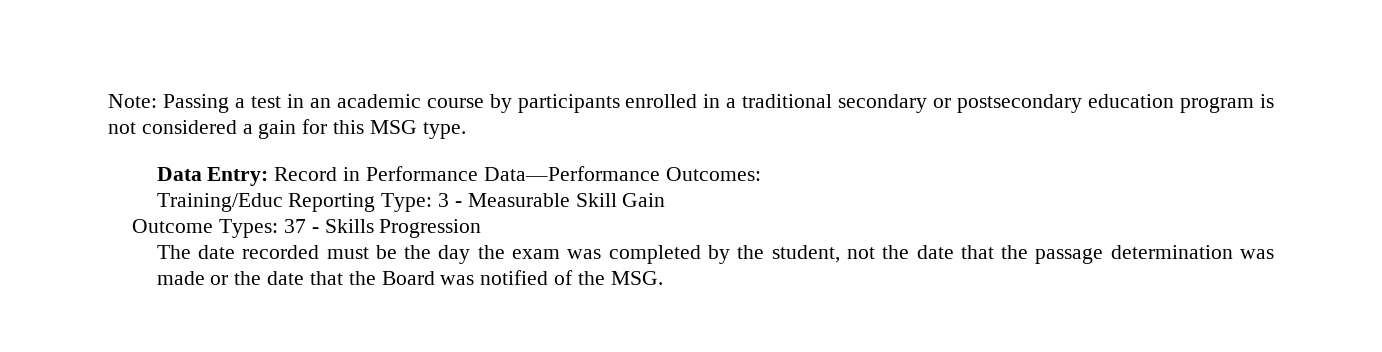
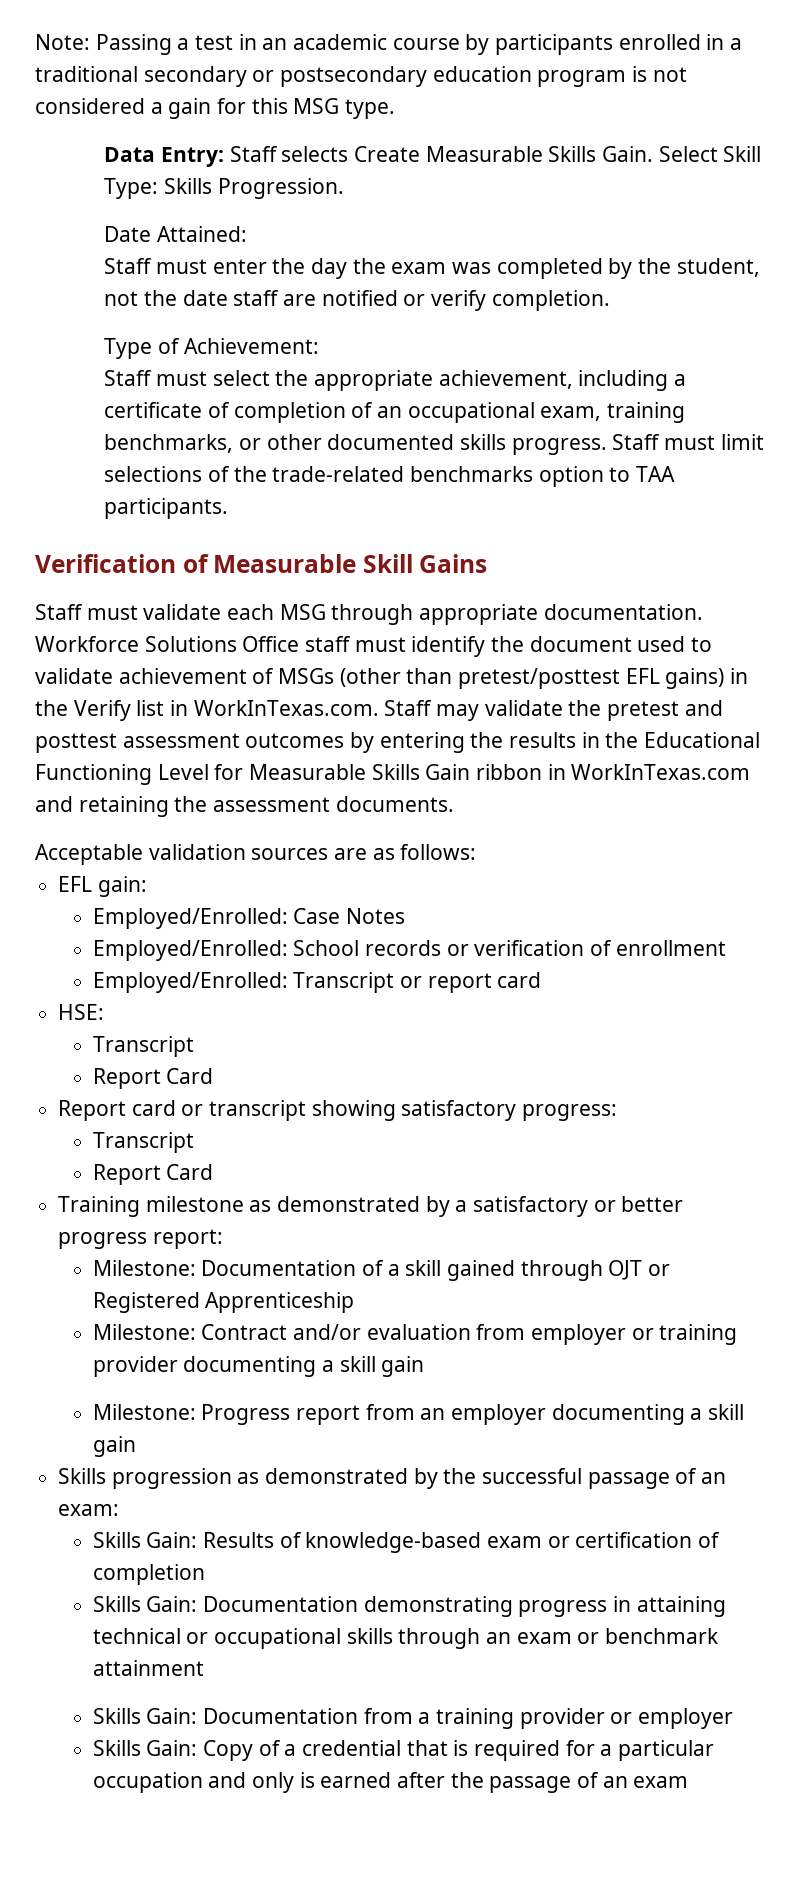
- Data Entry: Record in Performance Data—Performance Outcomes:
- Training/Educ Reporting Type: 3 - Measurable Skill Gain
- Outcome Types: 37 - Skills Progression
- The date recorded must be the day the exam was completed by the student, not the date that the passage determination was made or the date that the Board was notified of the MSG.
+ Data Entry: Staff selects Create Measurable Skills Gain. Select Skill Type: Skills Progression.
+ Date Attained:
+ Staff must enter the day the exam was completed by the student, not the date staff are notified or verify completion.
+ Type of Achievement:
+ Staff must select the appropriate achievement, including a certificate of completion of an occupational exam, training benchmarks, or other documented skills progress. Staff must limit selections of the trade-related benchmarks option to TAA participants.
+ Verification of Measurable Skill Gains
+ Staff must validate each MSG through appropriate documentation. Workforce Solutions Office staff must identify the document used to validate achievement of MSGs (other than pretest/posttest EFL gains) in the Verify list in WorkInTexas.com. Staff may validate the pretest and posttest assessment outcomes by entering the results in the Educational Functioning Level for Measurable Skills Gain ribbon in WorkInTexas.com and retaining the assessment documents.
+ Acceptable validation sources are as follows:
+ EFL gain:
+ Employed/Enrolled: Case Notes
+ Employed/Enrolled: School records or verification of enrollment
+ Employed/Enrolled: Transcript or report card
+ HSE:
+ Transcript
+ Report Card
+ Report card or transcript showing satisfactory progress:
+ Transcript
+ Report Card
+ Training milestone as demonstrated by a satisfactory or better progress report:
+ Milestone: Documentation of a skill gained through OJT or Registered Apprenticeship
+ Milestone: Contract and/or evaluation from employer or training provider documenting a skill gain
+ Milestone: Progress report from an employer documenting a skill gain
+ Skills progression as demonstrated by the successful passage of an exam:
+ Skills Gain: Results of knowledge-based exam or certification of completion
+ Skills Gain: Documentation demonstrating progress in attaining technical or occupational skills through an exam or benchmark attainment
+ Skills Gain: Documentation from a training provider or employer
+ Skills Gain: Copy of a credential that is required for a particular occupation and only is earned after the passage of an exam

